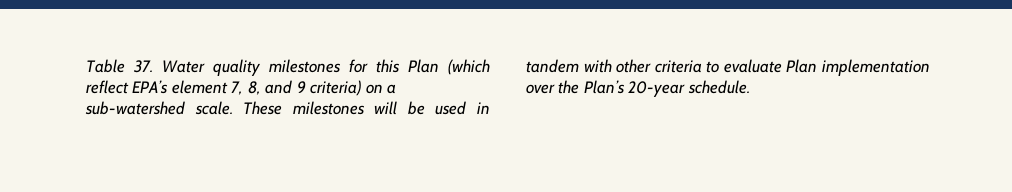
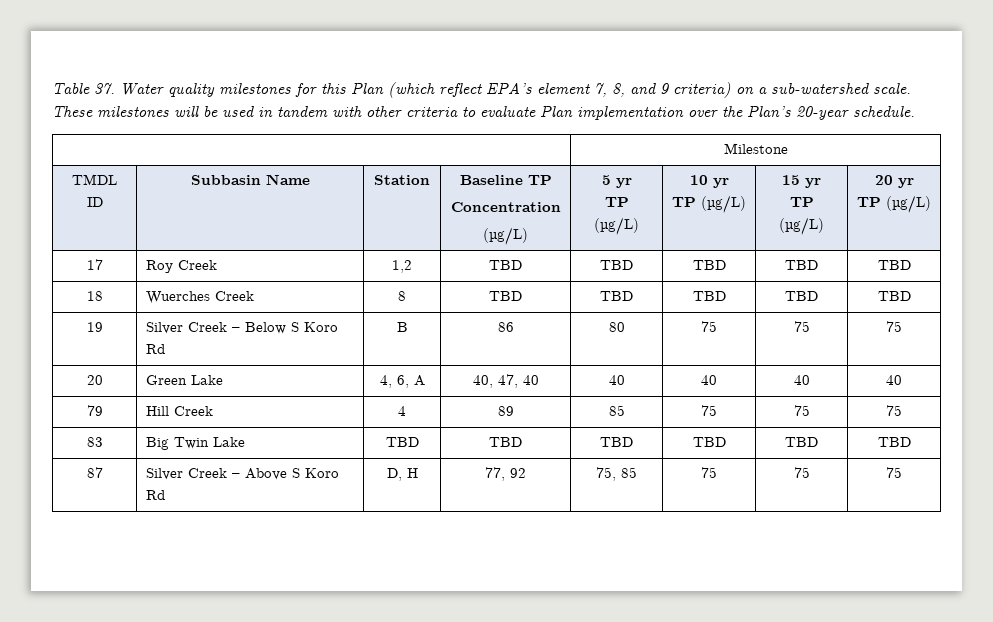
+ | Milestone
+ TMDL ID | Subbasin Name | Station | Baseline TP
+ Concentration
+ (µg/L) | 5 yr
+ TP (µg/L) | 10 yr
+ TP (µg/L) | 15 yr
+ TP (µg/L) | 20 yr
+ TP (µg/L)
+ 17 | Roy Creek | 1,2 | TBD | TBD | TBD | TBD | TBD
+ 18 | Wuerches Creek | 8 | TBD | TBD | TBD | TBD | TBD
+ 19 | Silver Creek – Below S Koro Rd | B | 86 | 80 | 75 | 75 | 75
+ 20 | Green Lake | 4, 6, A | 40, 47, 40 | 40 | 40 | 40 | 40
+ 79 | Hill Creek | 4 | 89 | 85 | 75 | 75 | 75
+ 83 | Big Twin Lake | TBD | TBD | TBD | TBD | TBD | TBD
+ 87 | Silver Creek – Above S Koro Rd | D, H | 77, 92 | 75, 85 | 75 | 75 | 75

